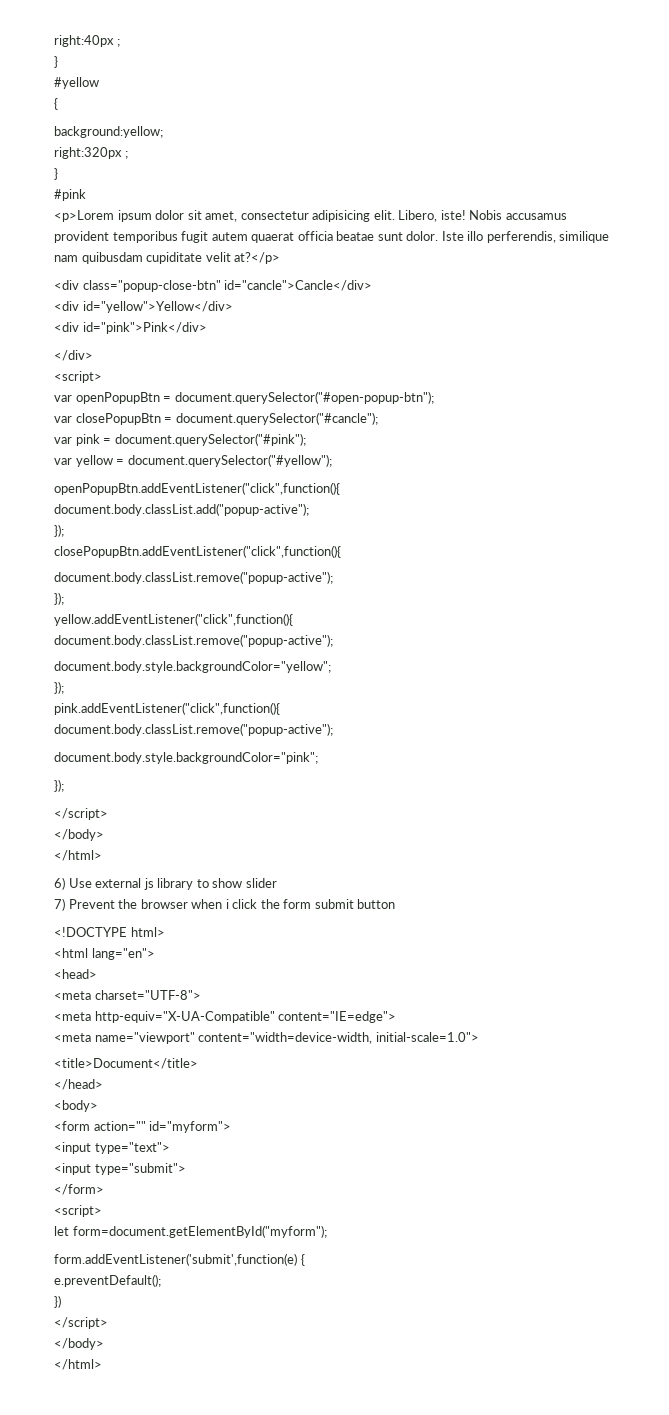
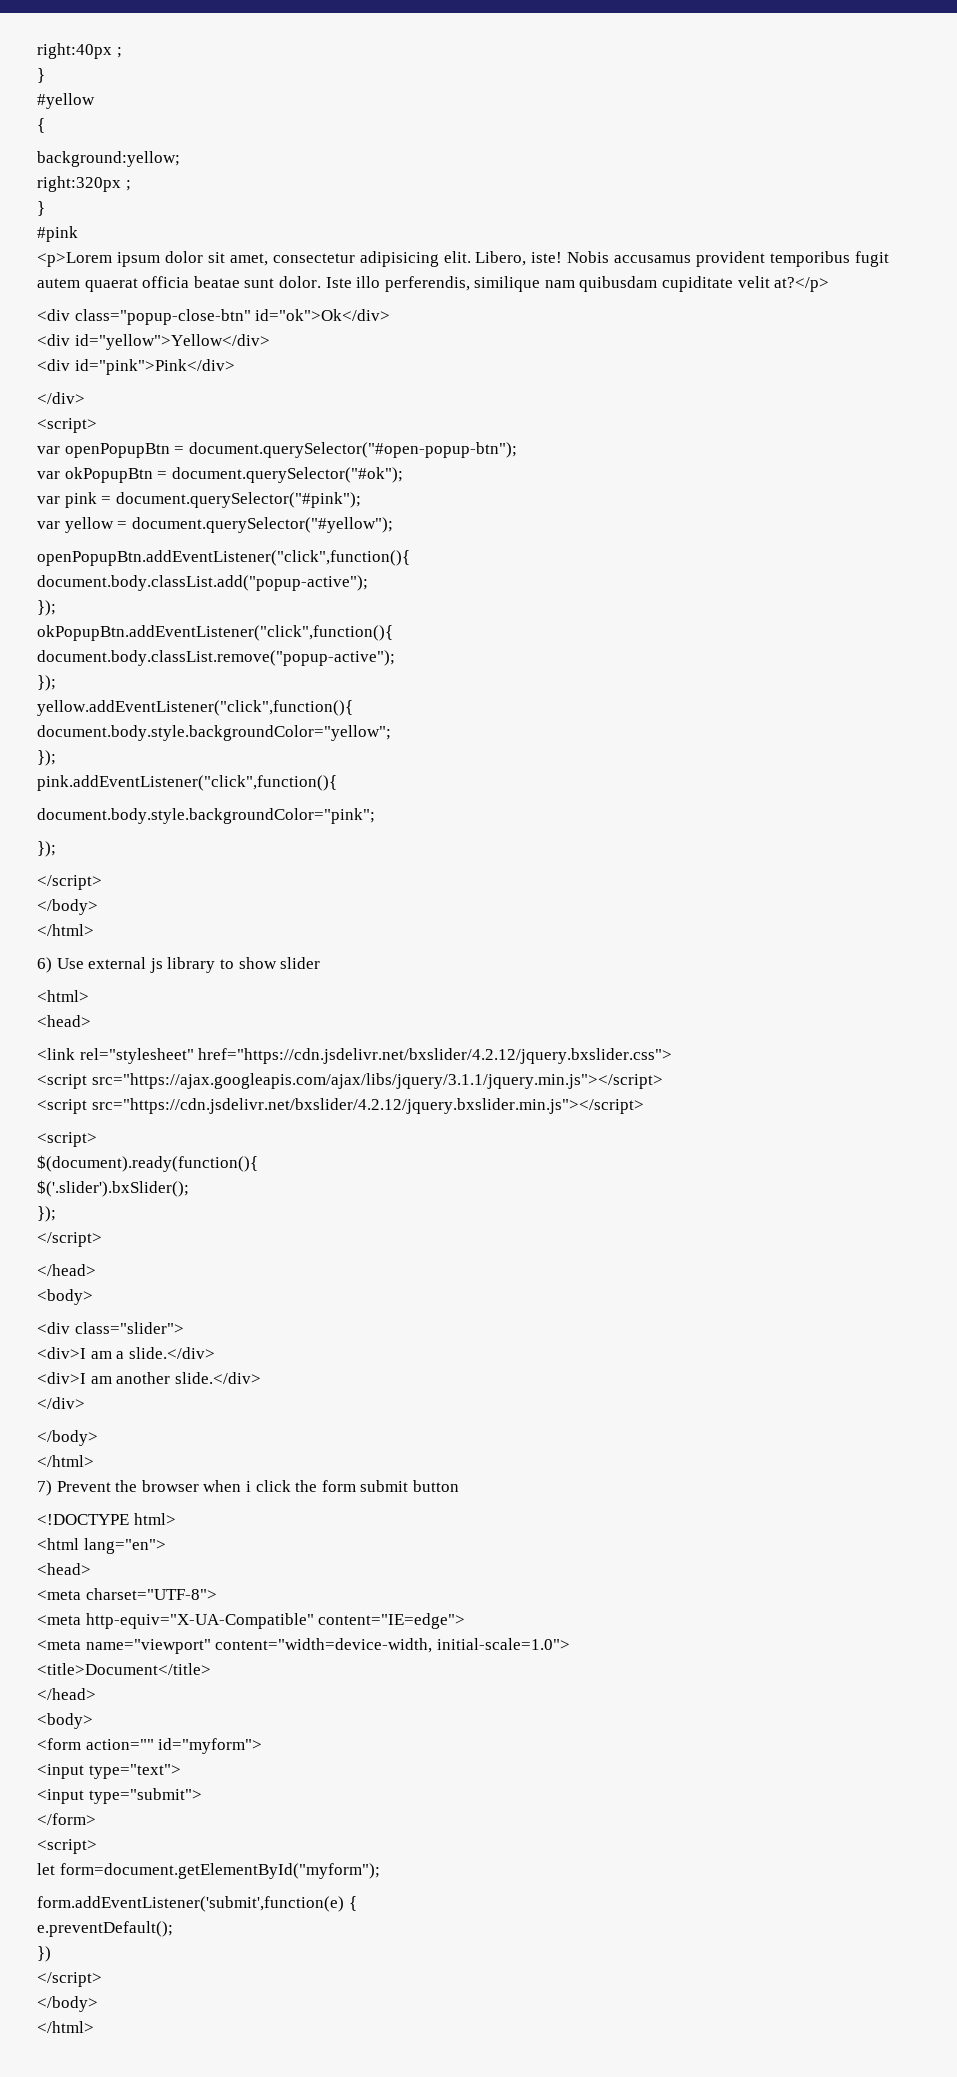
- <div class="popup-close-btn" id="cancle">Cancle</div>
+ <div class="popup-close-btn" id="ok">Ok</div>
- var closePopupBtn = document.querySelector("#cancle");
+ var okPopupBtn = document.querySelector("#ok");
- closePopupBtn.addEventListener("click",function(){
+ okPopupBtn.addEventListener("click",function(){
  yellow.addEventListener("click",function(){
- document.body.classList.remove("popup-active");
  pink.addEventListener("click",function(){
- document.body.classList.remove("popup-active");
+ <html>
+ <head>
+ <link rel="stylesheet" href="https://cdn.jsdelivr.net/bxslider/4.2.12/jquery.bxslider.css">
+ <script src="https://ajax.googleapis.com/ajax/libs/jquery/3.1.1/jquery.min.js"></script>
+ <script src="https://cdn.jsdelivr.net/bxslider/4.2.12/jquery.bxslider.min.js"></script>
+ <script>
+ $(document).ready(function(){
+ $('.slider').bxSlider();
+ });
+ </script>
+ </head>
+ <body>
+ <div class="slider">
+ <div>I am a slide.</div>
+ <div>I am another slide.</div>
+ </div>
+ </body>
+ </html>

